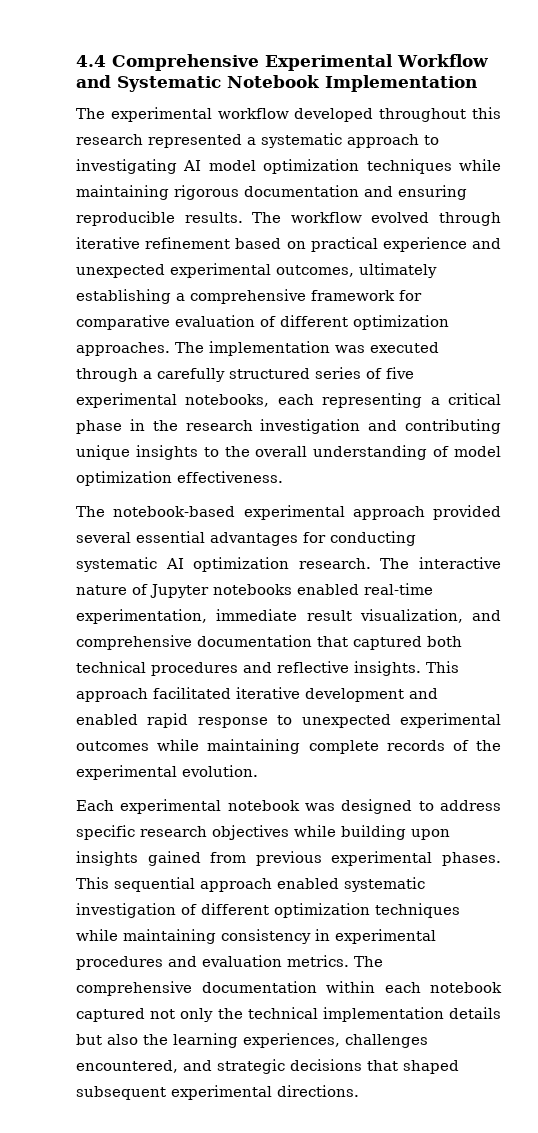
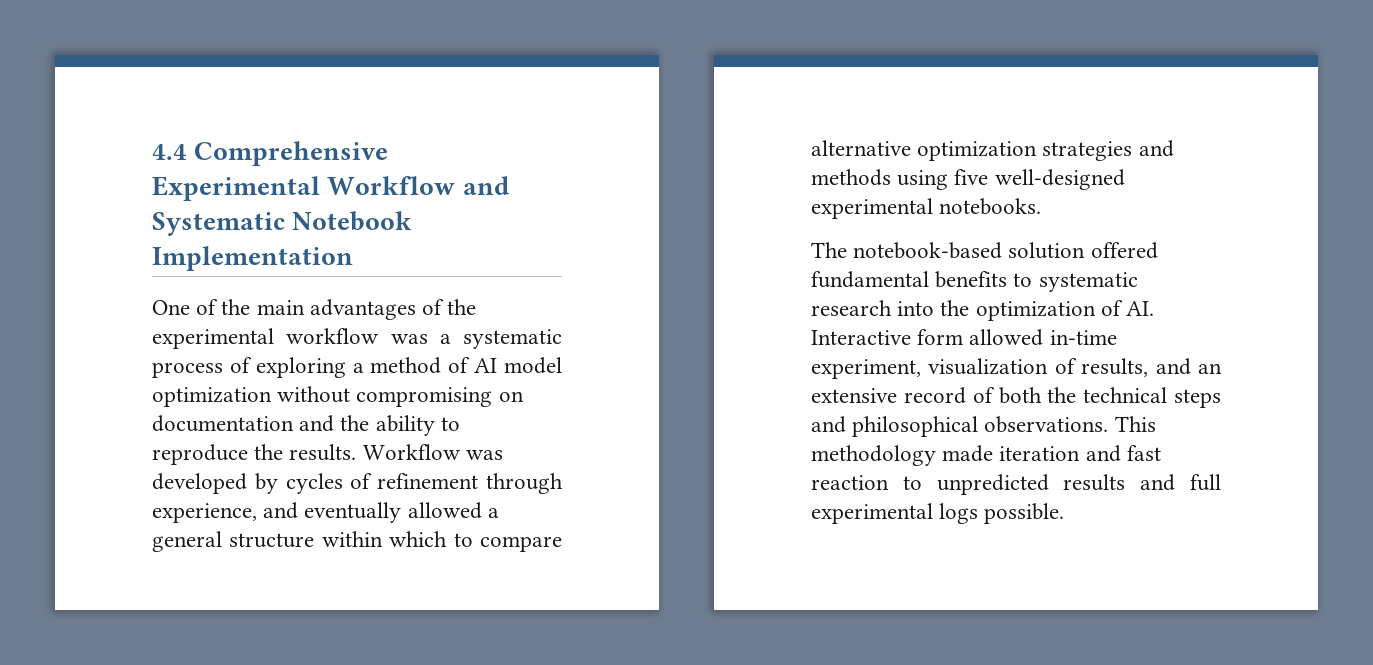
- The experimental workflow developed throughout this research represented a systematic approach to investigating AI model optimization techniques while maintaining rigorous documentation and ensuring reproducible results. The workflow evolved through iterative refinement based on practical experience and unexpected experimental outcomes, ultimately establishing a comprehensive framework for comparative evaluation of different optimization approaches. The implementation was executed through a carefully structured series of five experimental notebooks, each representing a critical phase in the research investigation and contributing unique insights to the overall understanding of model optimization effectiveness.
- The notebook-based experimental approach provided several essential advantages for conducting systematic AI optimization research. The interactive nature of Jupyter notebooks enabled real-time experimentation, immediate result visualization, and comprehensive documentation that captured both technical procedures and reflective insights. This approach facilitated iterative development and enabled rapid response to unexpected experimental outcomes while maintaining complete records of the experimental evolution.
- Each experimental notebook was designed to address specific research objectives while building upon insights gained from previous experimental phases. This sequential approach enabled systematic investigation of different optimization techniques while maintaining consistency in experimental procedures and evaluation metrics. The comprehensive documentation within each notebook captured not only the technical implementation details but also the learning experiences, challenges encountered, and strategic decisions that shaped subsequent experimental directions.
+ One of the main advantages of the experimental workflow was a systematic process of exploring a method of AI model optimization without compromising on documentation and the ability to reproduce the results. Workflow was developed by cycles of refinement through experience, and eventually allowed a general structure within which to compare alternative optimization strategies and methods using five well-designed experimental notebooks.
+ The notebook-based solution offered fundamental benefits to systematic research into the optimization of AI. Interactive form allowed in-time experiment, visualization of results, and an extensive record of both the technical steps and philosophical observations. This methodology made iteration and fast reaction to unpredicted results and full experimental logs possible.

